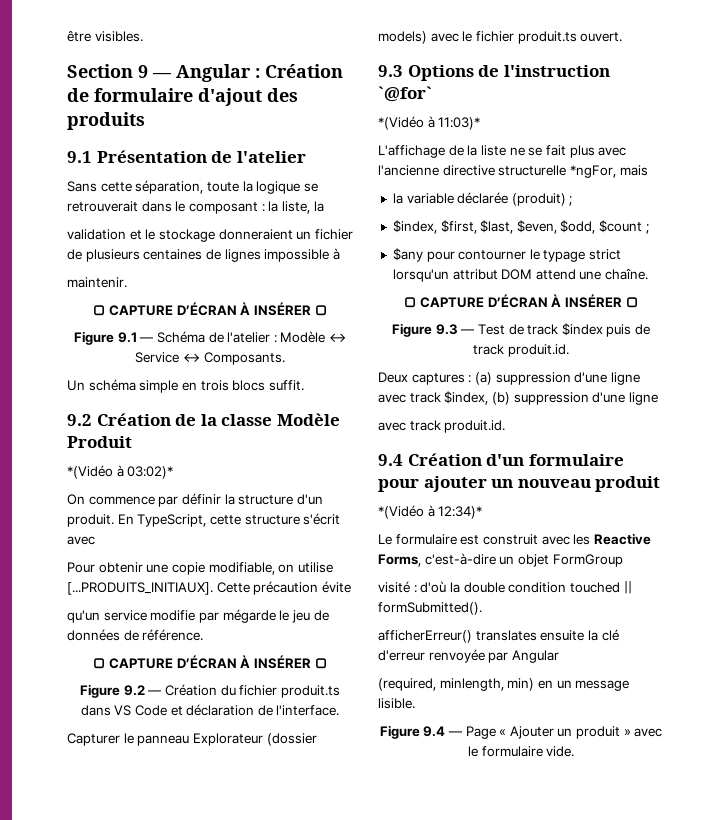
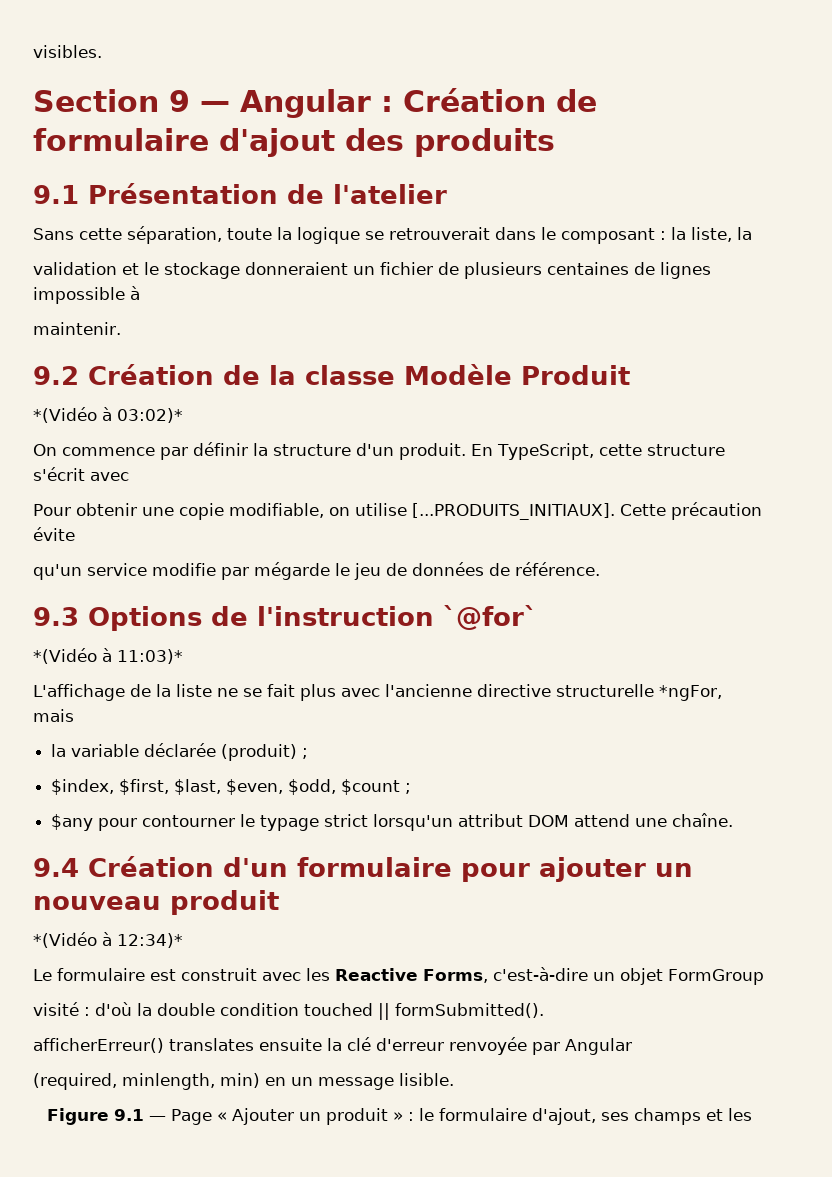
- être visibles.
+ visibles.
  maintenir.
- ▢ CAPTURE D’ÉCRAN À INSÉRER ▢
- Figure 9.1 — Schéma de l'atelier : Modèle ↔ Service ↔ Composants.
- Un schéma simple en trois blocs suffit.
  qu'un service modifie par mégarde le jeu de données de référence.
- ▢ CAPTURE D’ÉCRAN À INSÉRER ▢
- Figure 9.2 — Création du fichier produit.ts dans VS Code et déclaration de l'interface.
- Capturer le panneau Explorateur (dossier models) avec le fichier produit.ts ouvert.
  $any pour contourner le typage strict lorsqu'un attribut DOM attend une chaîne.
- ▢ CAPTURE D’ÉCRAN À INSÉRER ▢
- Figure 9.3 — Test de track $index puis de track produit.id.
- Deux captures : (a) suppression d'une ligne avec track $index, (b) suppression d'une ligne
- avec track produit.id.
- Figure 9.4 — Page « Ajouter un produit » avec le formulaire vide.
+ Figure 9.1 — Page « Ajouter un produit » : le formulaire d'ajout, ses champs et les

